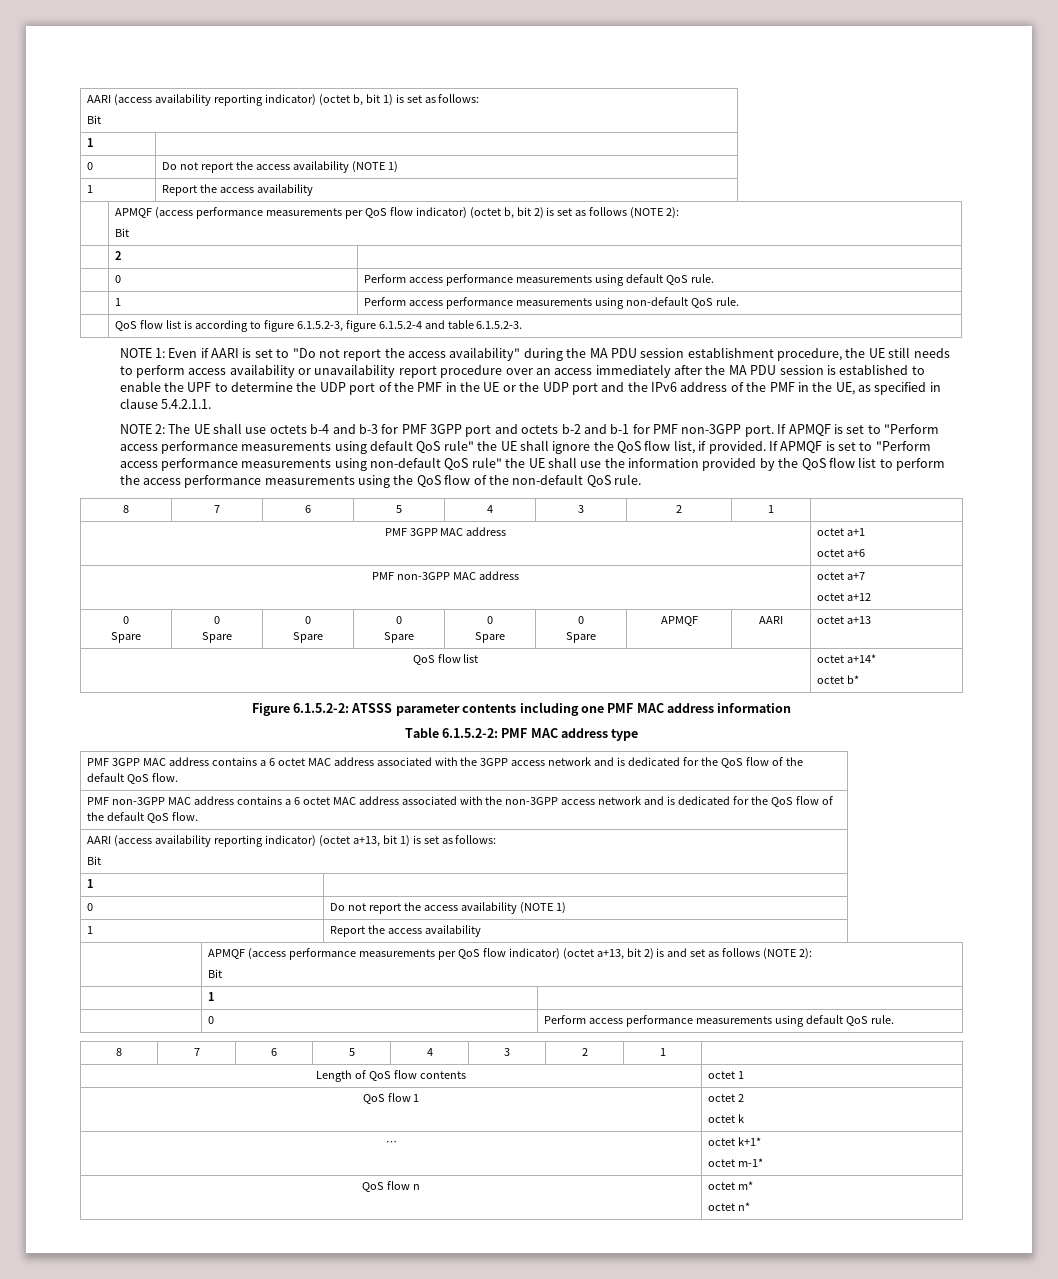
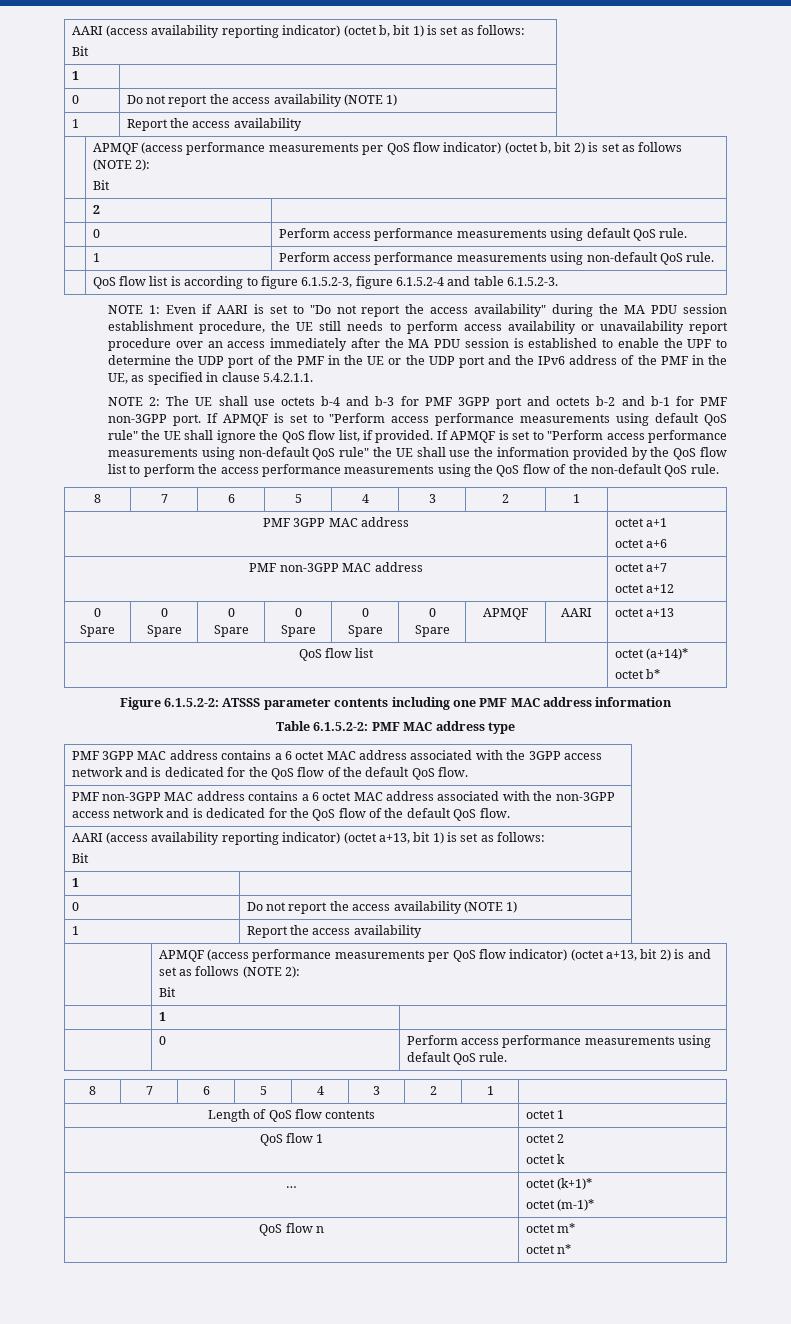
- QoS flow list | octet a+14*
+ QoS flow list | octet (a+14)*
- … | octet k+1*
- octet m-1*
+ … | octet (k+1)*
+ octet (m-1)*

